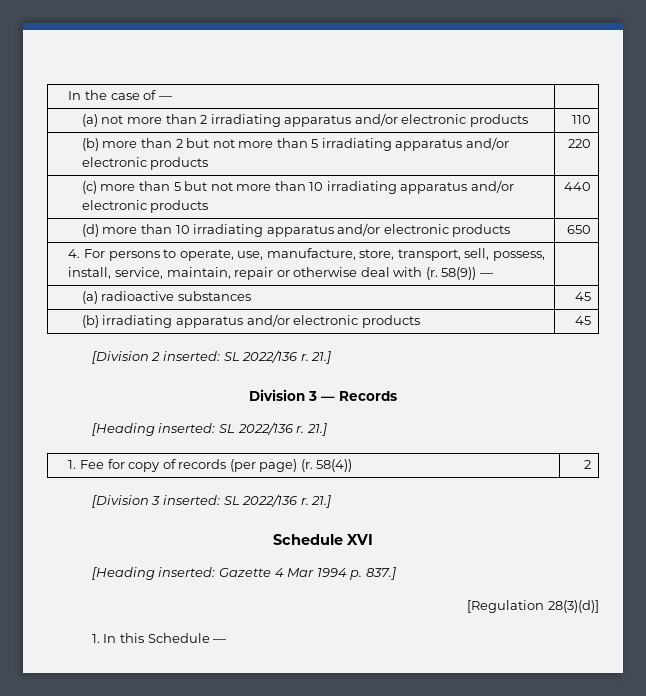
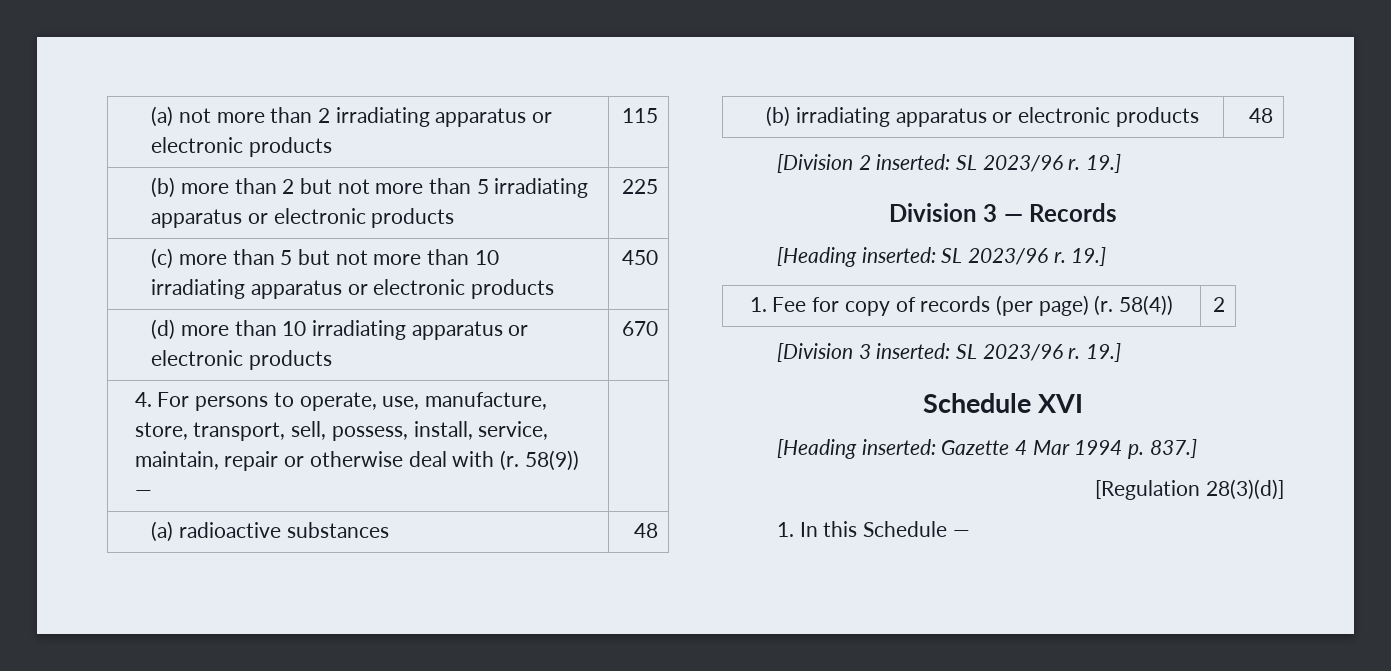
- In the case of — |
- (a) not more than 2 irradiating apparatus and/or electronic products | 110
+ (a) not more than 2 irradiating apparatus or electronic products | 115
- (b) more than 2 but not more than 5 irradiating apparatus and/or electronic products | 220
+ (b) more than 2 but not more than 5 irradiating apparatus or electronic products | 225
- (c) more than 5 but not more than 10 irradiating apparatus and/or electronic products | 440
+ (c) more than 5 but not more than 10 irradiating apparatus or electronic products | 450
- (d) more than 10 irradiating apparatus and/or electronic products | 650
+ (d) more than 10 irradiating apparatus or electronic products | 670
- (a) radioactive substances | 45
+ (a) radioactive substances | 48
- (b) irradiating apparatus and/or electronic products | 45
+ (b) irradiating apparatus or electronic products | 48
- [Division 2 inserted: SL 2022/136 r. 21.]
+ [Division 2 inserted: SL 2023/96 r. 19.]
- [Heading inserted: SL 2022/136 r. 21.]
+ [Heading inserted: SL 2023/96 r. 19.]
- [Division 3 inserted: SL 2022/136 r. 21.]
+ [Division 3 inserted: SL 2023/96 r. 19.]

